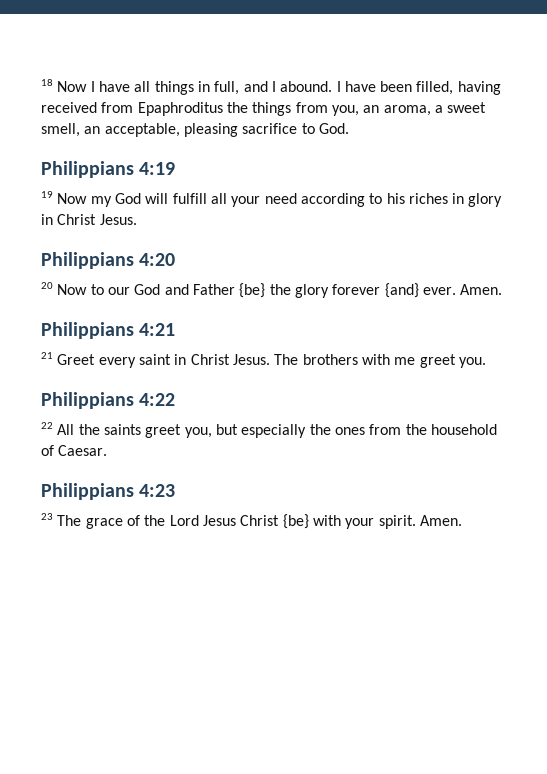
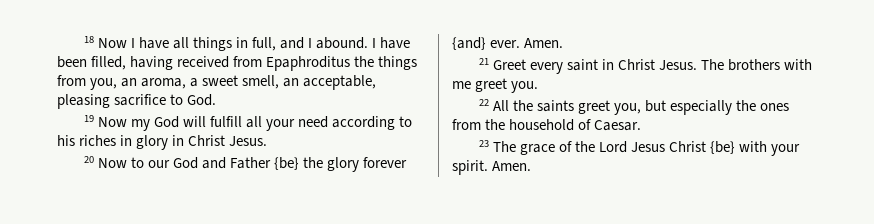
- Philippians 4:19
- Philippians 4:20
- Philippians 4:21
- Philippians 4:22
- Philippians 4:23

